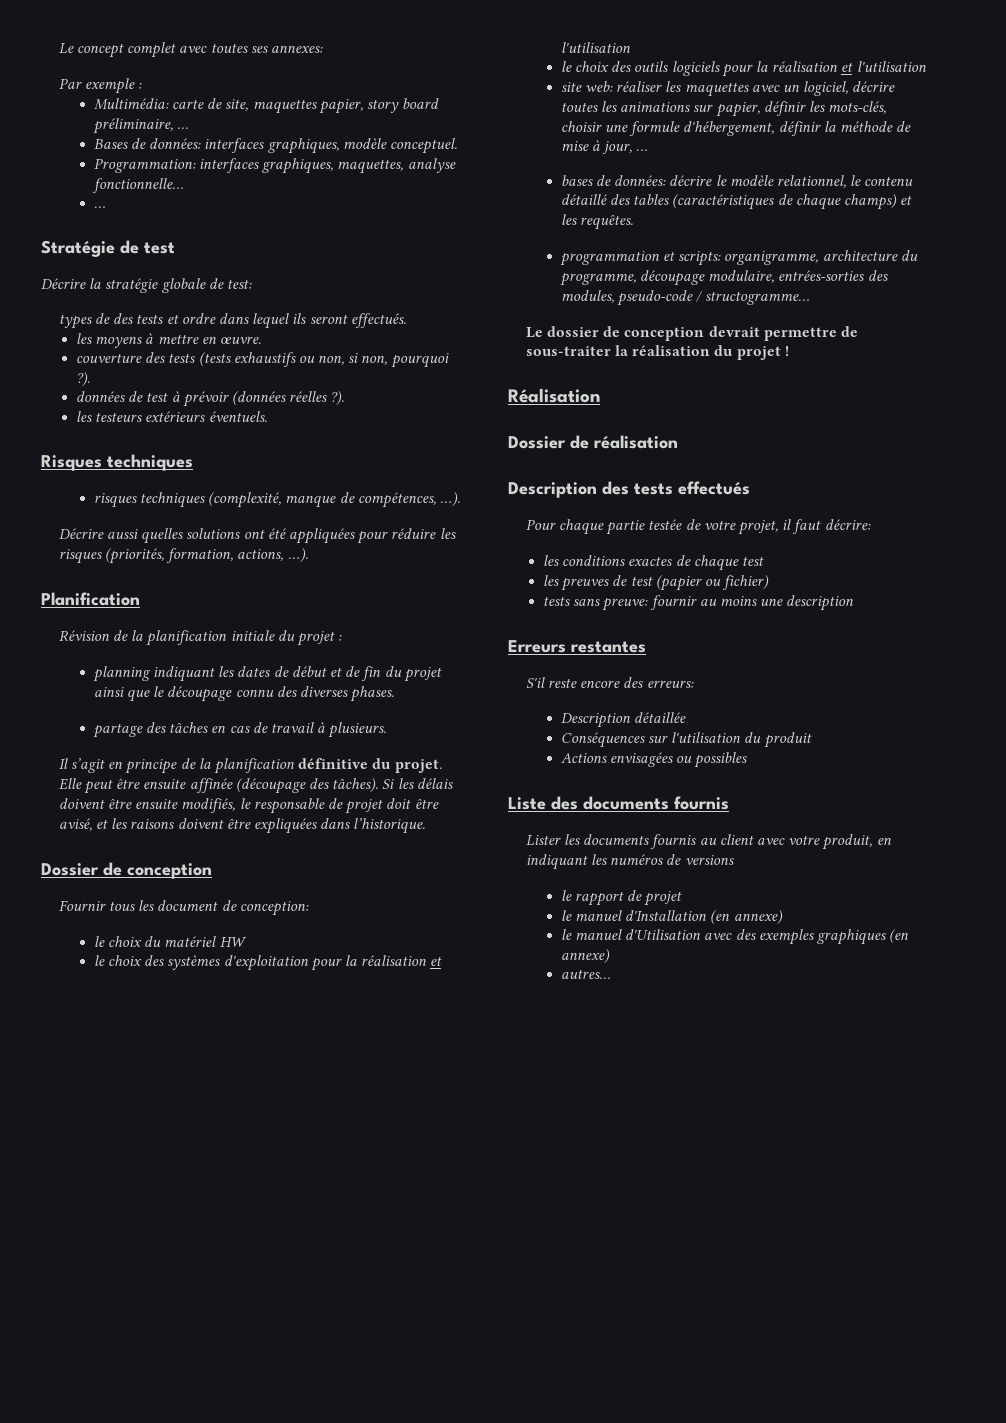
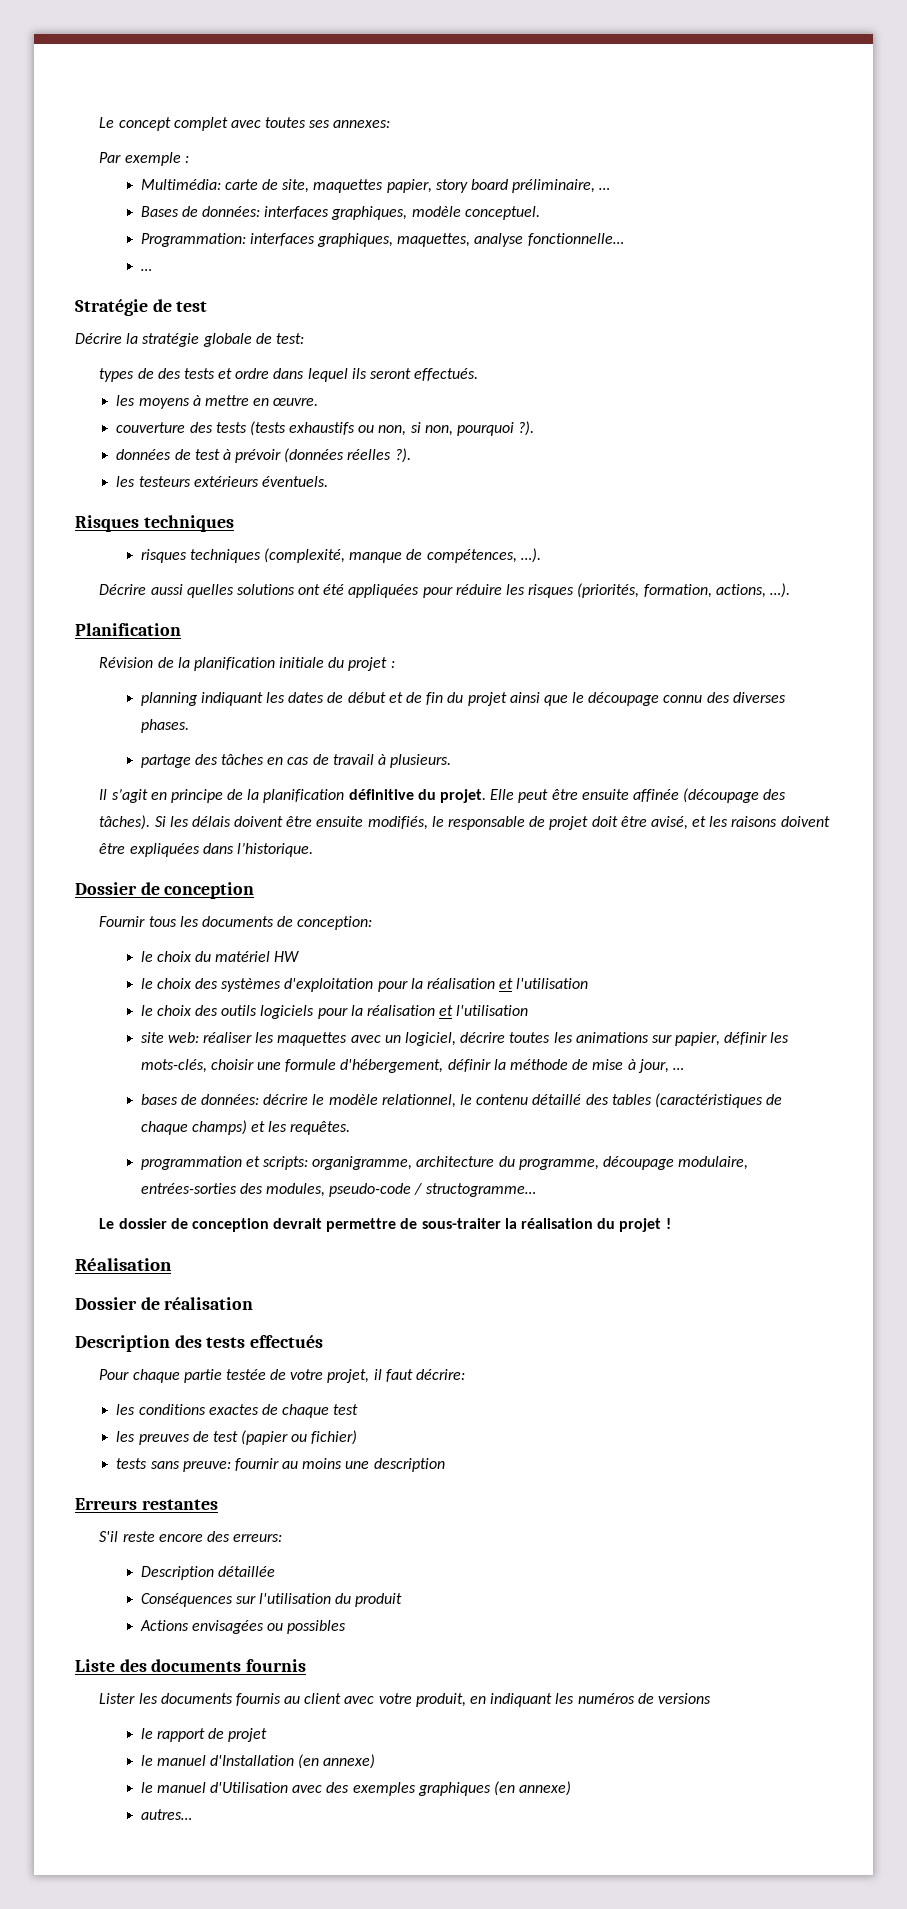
- Fournir tous les document de conception:
+ Fournir tous les documents de conception:

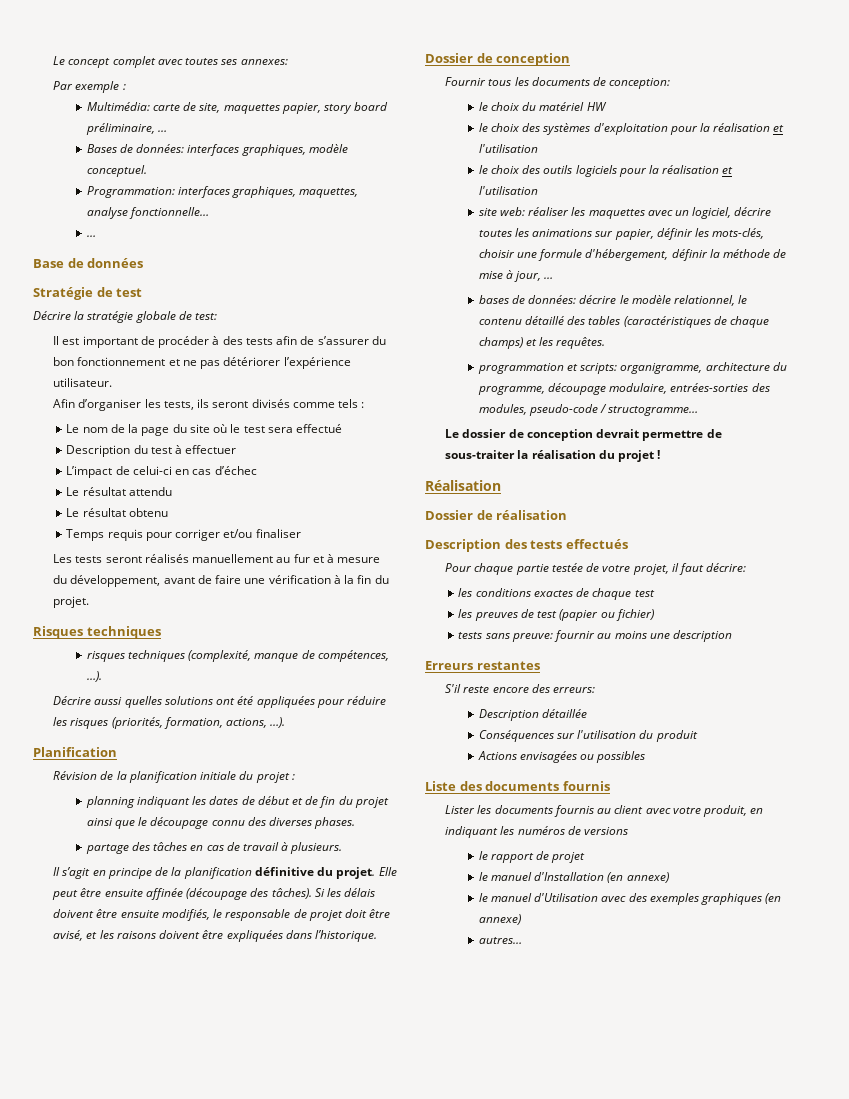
+ Base de données
- types de des tests et ordre dans lequel ils seront effectués.
- les moyens à mettre en œuvre.
- couverture des tests (tests exhaustifs ou non, si non, pourquoi ?).
- données de test à prévoir (données réelles ?).
- les testeurs extérieurs éventuels.
+ Il est important de procéder à des tests afin de s’assurer du bon fonctionnement et ne pas détériorer l’expérience utilisateur.
+ Afin d’organiser les tests, ils seront divisés comme tels :
+ Le nom de la page du site où le test sera effectué
+ Description du test à effectuer
+ L’impact de celui-ci en cas d’échec
+ Le résultat attendu
+ Le résultat obtenu
+ Temps requis pour corriger et/ou finaliser
+ Les tests seront réalisés manuellement au fur et à mesure du développement, avant de faire une vérification à la fin du projet.

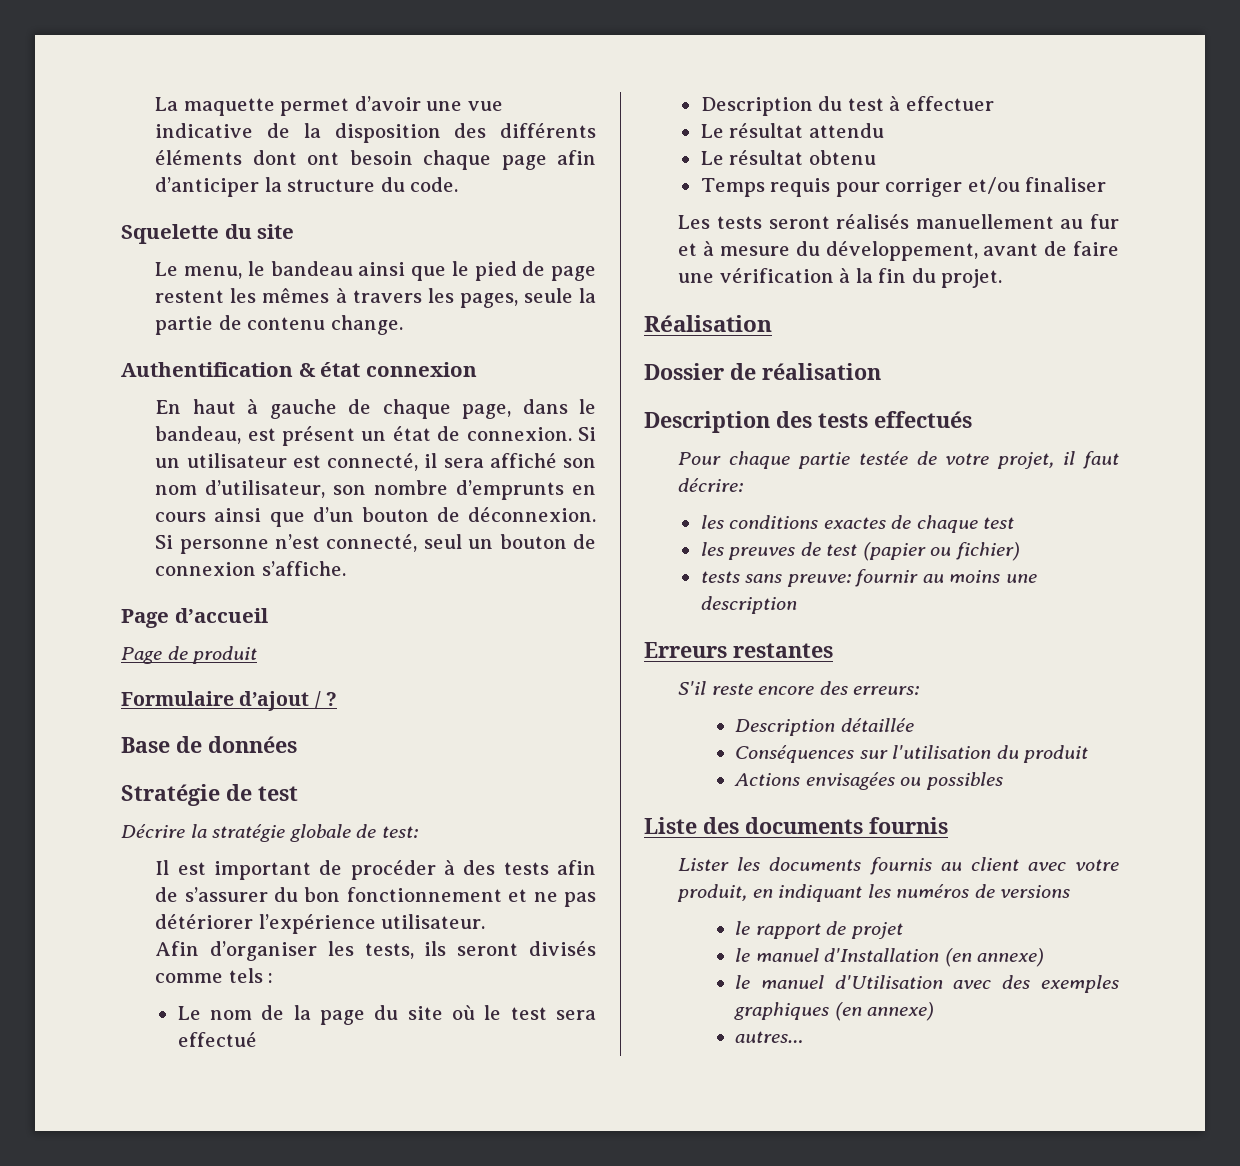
- Le concept complet avec toutes ses annexes:
- Par exemple :
- Multimédia: carte de site, maquettes papier, story board préliminaire, …
- Bases de données: interfaces graphiques, modèle conceptuel.
- Programmation: interfaces graphiques, maquettes, analyse fonctionnelle…
- …
+ La maquette permet d’avoir une vue indicative de la disposition des différents éléments dont ont besoin chaque page afin d’anticiper la structure du code.
+ Squelette du site
+ Le menu, le bandeau ainsi que le pied de page restent les mêmes à travers les pages, seule la partie de contenu change.
+ Authentification & état connexion
+ En haut à gauche de chaque page, dans le bandeau, est présent un état de connexion. Si un utilisateur est connecté, il sera affiché son nom d’utilisateur, son nombre d’emprunts en cours ainsi que d’un bouton de déconnexion. Si personne n’est connecté, seul un bouton de connexion s’affiche.
+ Page d’accueil
+ Page de produit
+ Formulaire d’ajout / ?
- L’impact de celui-ci en cas d’échec
- Risques techniques
- risques techniques (complexité, manque de compétences, …).
- Décrire aussi quelles solutions ont été appliquées pour réduire les risques (priorités, formation, actions, …).
- Planification
- Révision de la planification initiale du projet :
- planning indiquant les dates de début et de fin du projet ainsi que le découpage connu des diverses phases.
- partage des tâches en cas de travail à plusieurs.
- Il s’agit en principe de la planification définitive du projet. Elle peut être ensuite affinée (découpage des tâches). Si les délais doivent être ensuite modifiés, le responsable de projet doit être avisé, et les raisons doivent être expliquées dans l’historique.
- Dossier de conception
- Fournir tous les documents de conception:
- le choix du matériel HW
- le choix des systèmes d'exploitation pour la réalisation et l'utilisation
- le choix des outils logiciels pour la réalisation et l'utilisation
- site web: réaliser les maquettes avec un logiciel, décrire toutes les animations sur papier, définir les mots-clés, choisir une formule d'hébergement, définir la méthode de mise à jour, …
- bases de données: décrire le modèle relationnel, le contenu détaillé des tables (caractéristiques de chaque champs) et les requêtes.
- programmation et scripts: organigramme, architecture du programme, découpage modulaire, entrées-sorties des modules, pseudo-code / structogramme…
- Le dossier de conception devrait permettre de sous-traiter la réalisation du projet !

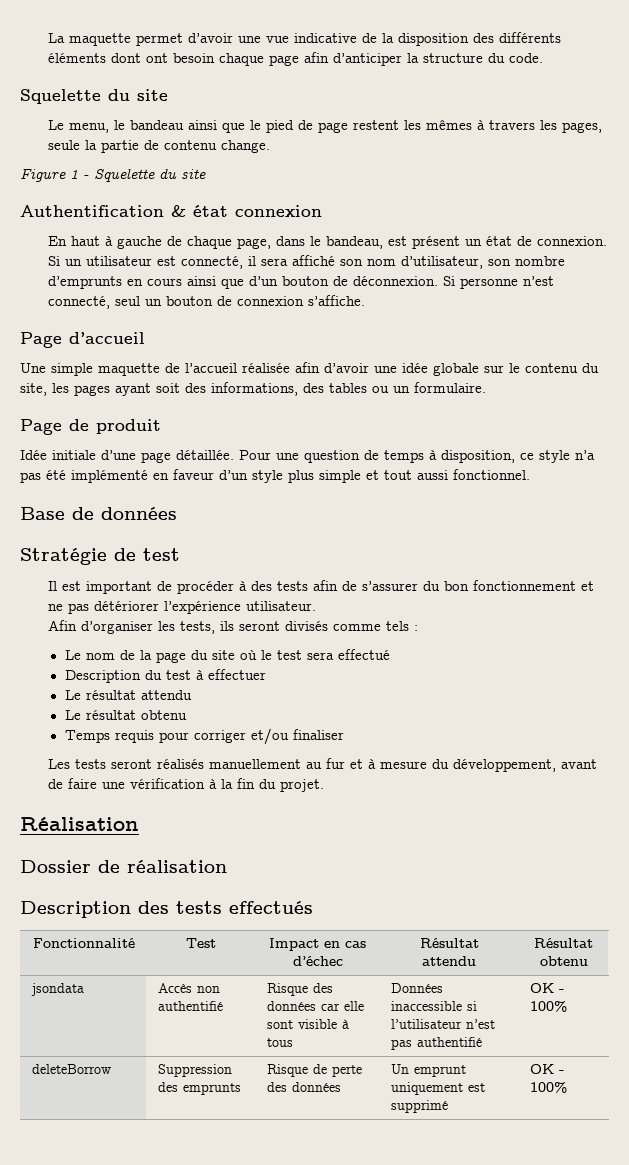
+ Figure 1 - Squelette du site
+ Une simple maquette de l’accueil réalisée afin d’avoir une idée globale sur le contenu du site, les pages ayant soit des informations, des tables ou un formulaire.
  Page de produit
- Formulaire d’ajout / ?
+ Idée initiale d’une page détaillée. Pour une question de temps à disposition, ce style n’a pas été implémenté en faveur d’un style plus simple et tout aussi fonctionnel.
- Décrire la stratégie globale de test:
- Pour chaque partie testée de votre projet, il faut décrire:
- les conditions exactes de chaque test
- les preuves de test (papier ou fichier)
- tests sans preuve: fournir au moins une description
- Erreurs restantes
- S'il reste encore des erreurs:
- Description détaillée
- Conséquences sur l'utilisation du produit
- Actions envisagées ou possibles
- Liste des documents fournis
- Lister les documents fournis au client avec votre produit, en indiquant les numéros de versions
- le rapport de projet
- le manuel d'Installation (en annexe)
- le manuel d'Utilisation avec des exemples graphiques (en annexe)
- autres…
+ Fonctionnalité | Test | Impact en cas d’échec | Résultat attendu | Résultat obtenu
+ jsondata | Accès non authentifié | Risque des données car elle sont visible à tous | Données inaccessible si l’utilisateur n’est pas authentifié | OK - 100%
+ deleteBorrow | Suppression des emprunts | Risque de perte des données | Un emprunt uniquement est supprimé | OK - 100%

